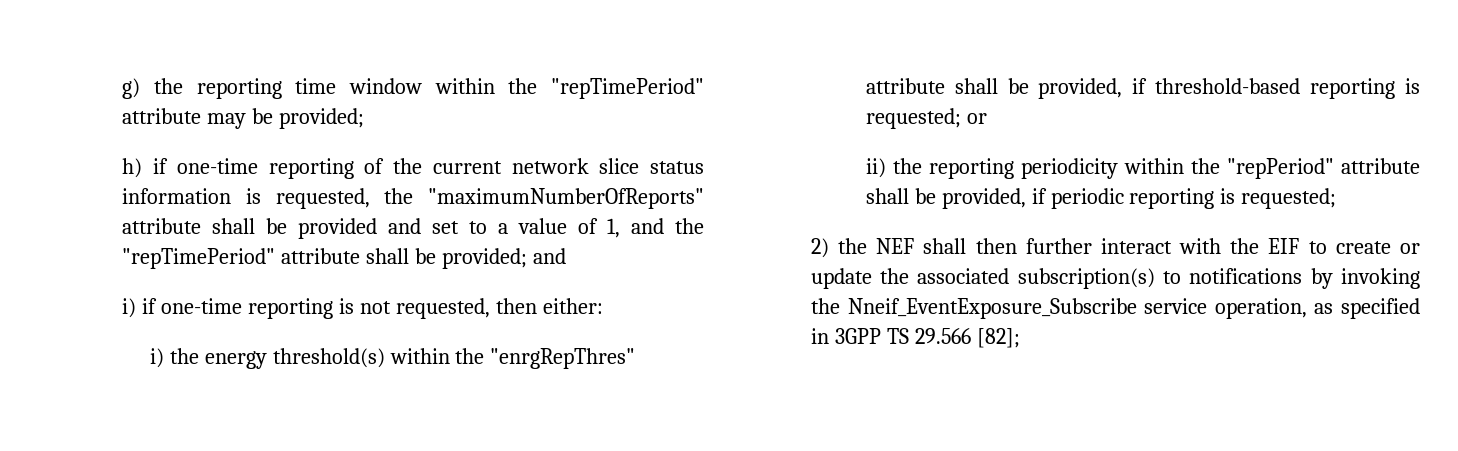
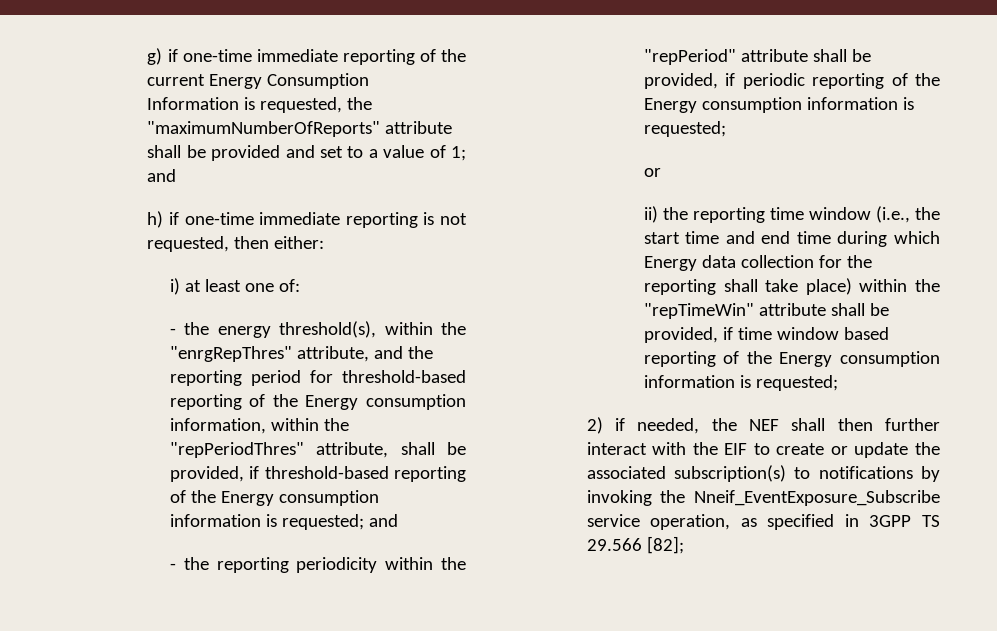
- g) the reporting time window within the "repTimePeriod" attribute may be provided;
- h) if one-time reporting of the current network slice status information is requested, the "maximumNumberOfReports" attribute shall be provided and set to a value of 1, and the "repTimePeriod" attribute shall be provided; and
- i) if one-time reporting is not requested, then either:
+ g) if one-time immediate reporting of the current Energy Consumption Information is requested, the "maximumNumberOfReports" attribute shall be provided and set to a value of 1; and
+ h) if one-time immediate reporting is not requested, then either:
- i) the energy threshold(s) within the "enrgRepThres" attribute shall be provided, if threshold-based reporting is requested; or
- ii) the reporting periodicity within the "repPeriod" attribute shall be provided, if periodic reporting is requested;
+ i) at least one of:
+ - the energy threshold(s), within the "enrgRepThres" attribute, and the reporting period for threshold-based reporting of the Energy consumption information, within the "repPeriodThres" attribute, shall be provided, if threshold-based reporting of the Energy consumption information is requested; and
+ - the reporting periodicity within the "repPeriod" attribute shall be provided, if periodic reporting of the Energy consumption information is requested;
+ or
+ ii) the reporting time window (i.e., the start time and end time during which Energy data collection for the reporting shall take place) within the "repTimeWin" attribute shall be provided, if time window based reporting of the Energy consumption information is requested;
- 2) the NEF shall then further interact with the EIF to create or update the associated subscription(s) to notifications by invoking the Nneif_EventExposure_Subscribe service operation, as specified in 3GPP TS 29.566 [82];
+ 2) if needed, the NEF shall then further interact with the EIF to create or update the associated subscription(s) to notifications by invoking the Nneif_EventExposure_Subscribe service operation, as specified in 3GPP TS 29.566 [82];

